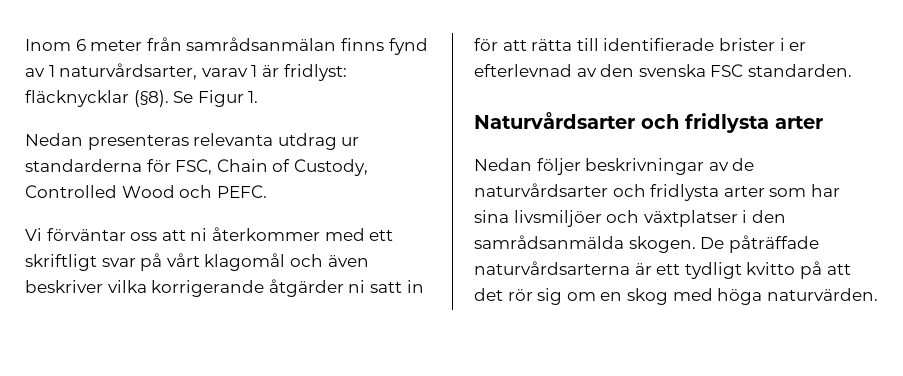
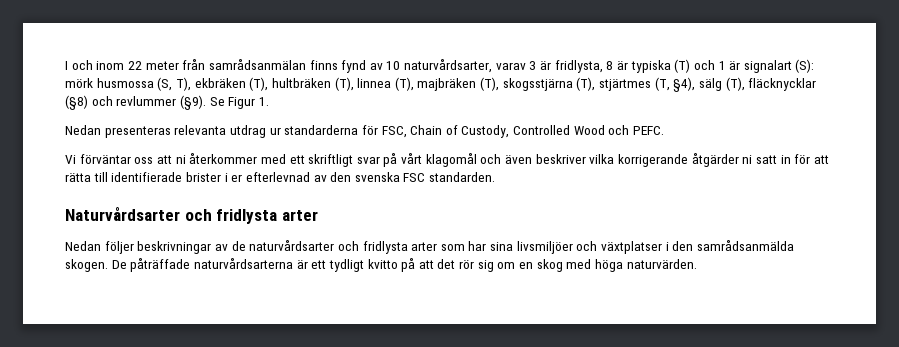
- Inom 6 meter från samrådsanmälan finns fynd av 1 naturvårdsarter, varav 1 är fridlyst: fläcknycklar (§8).
+ I och inom 22 meter från samrådsanmälan finns fynd av 10 naturvårdsarter, varav 3 är fridlysta, 8 är typiska (T) och 1 är signalart (S): mörk husmossa (S, T), ekbräken (T), hultbräken (T), linnea (T), majbräken (T), skogsstjärna (T), stjärtmes (T, §4), sälg (T), fläcknycklar (§8) och revlummer (§9).

